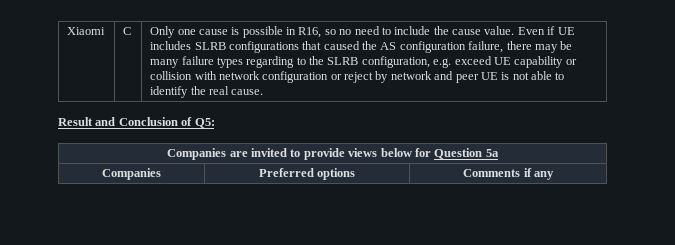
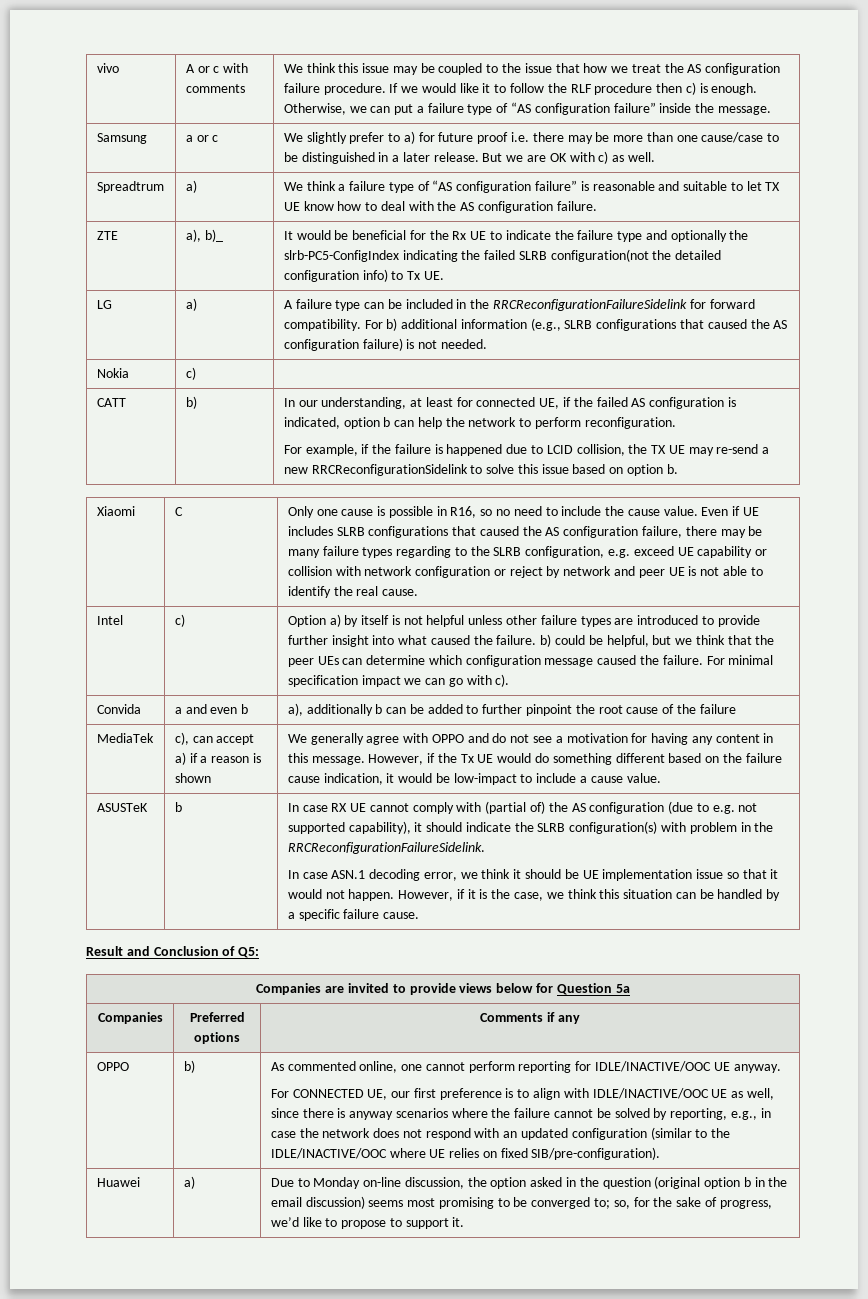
+ vivo | A or c with comments | We think this issue may be coupled to the issue that how we treat the AS configuration failure procedure. If we would like it to follow the RLF procedure then c) is enough. Otherwise, we can put a failure type of “AS configuration failure” inside the message.
+ Samsung | a or c | We slightly prefer to a) for future proof i.e. there may be more than one cause/case to be distinguished in a later release. But we are OK with c) as well.
+ Spreadtrum | a) | We think a failure type of “AS configuration failure” is reasonable and suitable to let TX UE know how to deal with the AS configuration failure.
+ ZTE | a), b)_ | It would be beneficial for the Rx UE to indicate the failure type and optionally the slrb-PC5-ConfigIndex indicating the failed SLRB configuration(not the detailed configuration info) to Tx UE.
+ LG | a) | A failure type can be included in the RRCReconfigurationFailureSidelink for forward compatibility. For b) additional information (e.g., SLRB configurations that caused the AS configuration failure) is not needed.
+ Nokia | c) |
+ CATT | b) | In our understanding, at least for connected UE, if the failed AS configuration is indicated, option b can help the network to perform reconfiguration.
+ For example, if the failure is happened due to LCID collision, the TX UE may re-send a new RRCReconfigurationSidelink to solve this issue based on option b.
+ Intel | c) | Option a) by itself is not helpful unless other failure types are introduced to provide further insight into what caused the failure. b) could be helpful, but we think that the peer UEs can determine which configuration message caused the failure. For minimal specification impact we can go with c).
+ Convida | a and even b | a), additionally b can be added to further pinpoint the root cause of the failure
+ MediaTek | c), can accept a) if a reason is shown | We generally agree with OPPO and do not see a motivation for having any content in this message. However, if the Tx UE would do something different based on the failure cause indication, it would be low-impact to include a cause value.
+ ASUSTeK | b | In case RX UE cannot comply with (partial of) the AS configuration (due to e.g. not supported capability), it should indicate the SLRB configuration(s) with problem in the RRCReconfigurationFailureSidelink.
+ In case ASN.1 decoding error, we think it should be UE implementation issue so that it would not happen. However, if it is the case, we think this situation can be handled by a specific failure cause.
+ OPPO | b) | As commented online, one cannot perform reporting for IDLE/INACTIVE/OOC UE anyway.
+ For CONNECTED UE, our first preference is to align with IDLE/INACTIVE/OOC UE as well, since there is anyway scenarios where the failure cannot be solved by reporting, e.g., in case the network does not respond with an updated configuration (similar to the IDLE/INACTIVE/OOC where UE relies on fixed SIB/pre-configuration).
+ Huawei | a) | Due to Monday on-line discussion, the option asked in the question (original option b in the email discussion) seems most promising to be converged to; so, for the sake of progress, we’d like to propose to support it.

